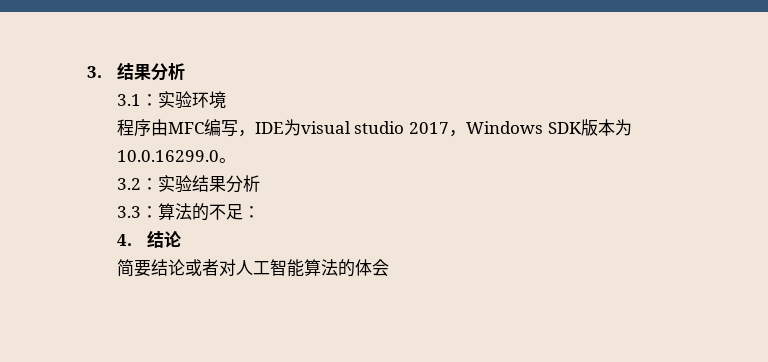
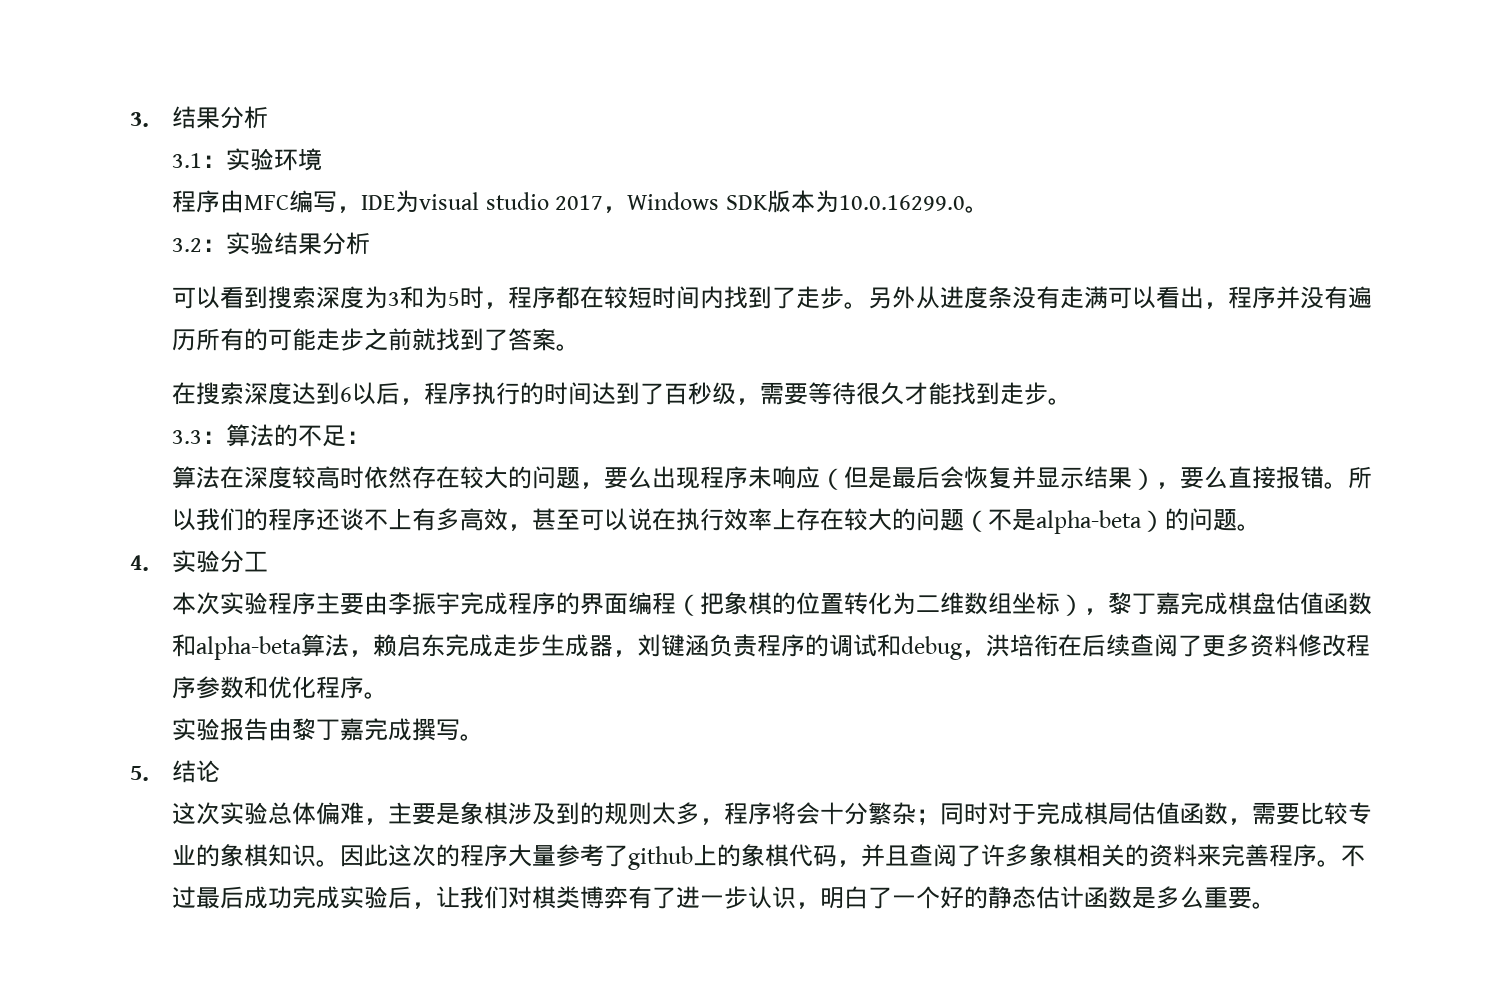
+ 可以看到搜索深度为3和为5时，程序都在较短时间内找到了走步。另外从进度条没有走满可以看出，程序并没有遍历所有的可能走步之前就找到了答案。
+ 在搜索深度达到6以后，程序执行的时间达到了百秒级，需要等待很久才能找到走步。
- 4.结论
- 简要结论或者对人工智能算法的体会
+ 算法在深度较高时依然存在较大的问题，要么出现程序未响应（但是最后会恢复并显示结果），要么直接报错。所以我们的程序还谈不上有多高效，甚至可以说在执行效率上存在较大的问题（不是alpha-beta）的问题。
+ 4.实验分工
+ 本次实验程序主要由李振宇完成程序的界面编程（把象棋的位置转化为二维数组坐标），黎丁嘉完成棋盘估值函数和alpha-beta算法，赖启东完成走步生成器，刘键涵负责程序的调试和debug，洪培衔在后续查阅了更多资料修改程序参数和优化程序。
+ 实验报告由黎丁嘉完成撰写。
+ 5.结论
+ 这次实验总体偏难，主要是象棋涉及到的规则太多，程序将会十分繁杂；同时对于完成棋局估值函数，需要比较专业的象棋知识。因此这次的程序大量参考了github上的象棋代码，并且查阅了许多象棋相关的资料来完善程序。不过最后成功完成实验后，让我们对棋类博弈有了进一步认识，明白了一个好的静态估计函数是多么重要。

